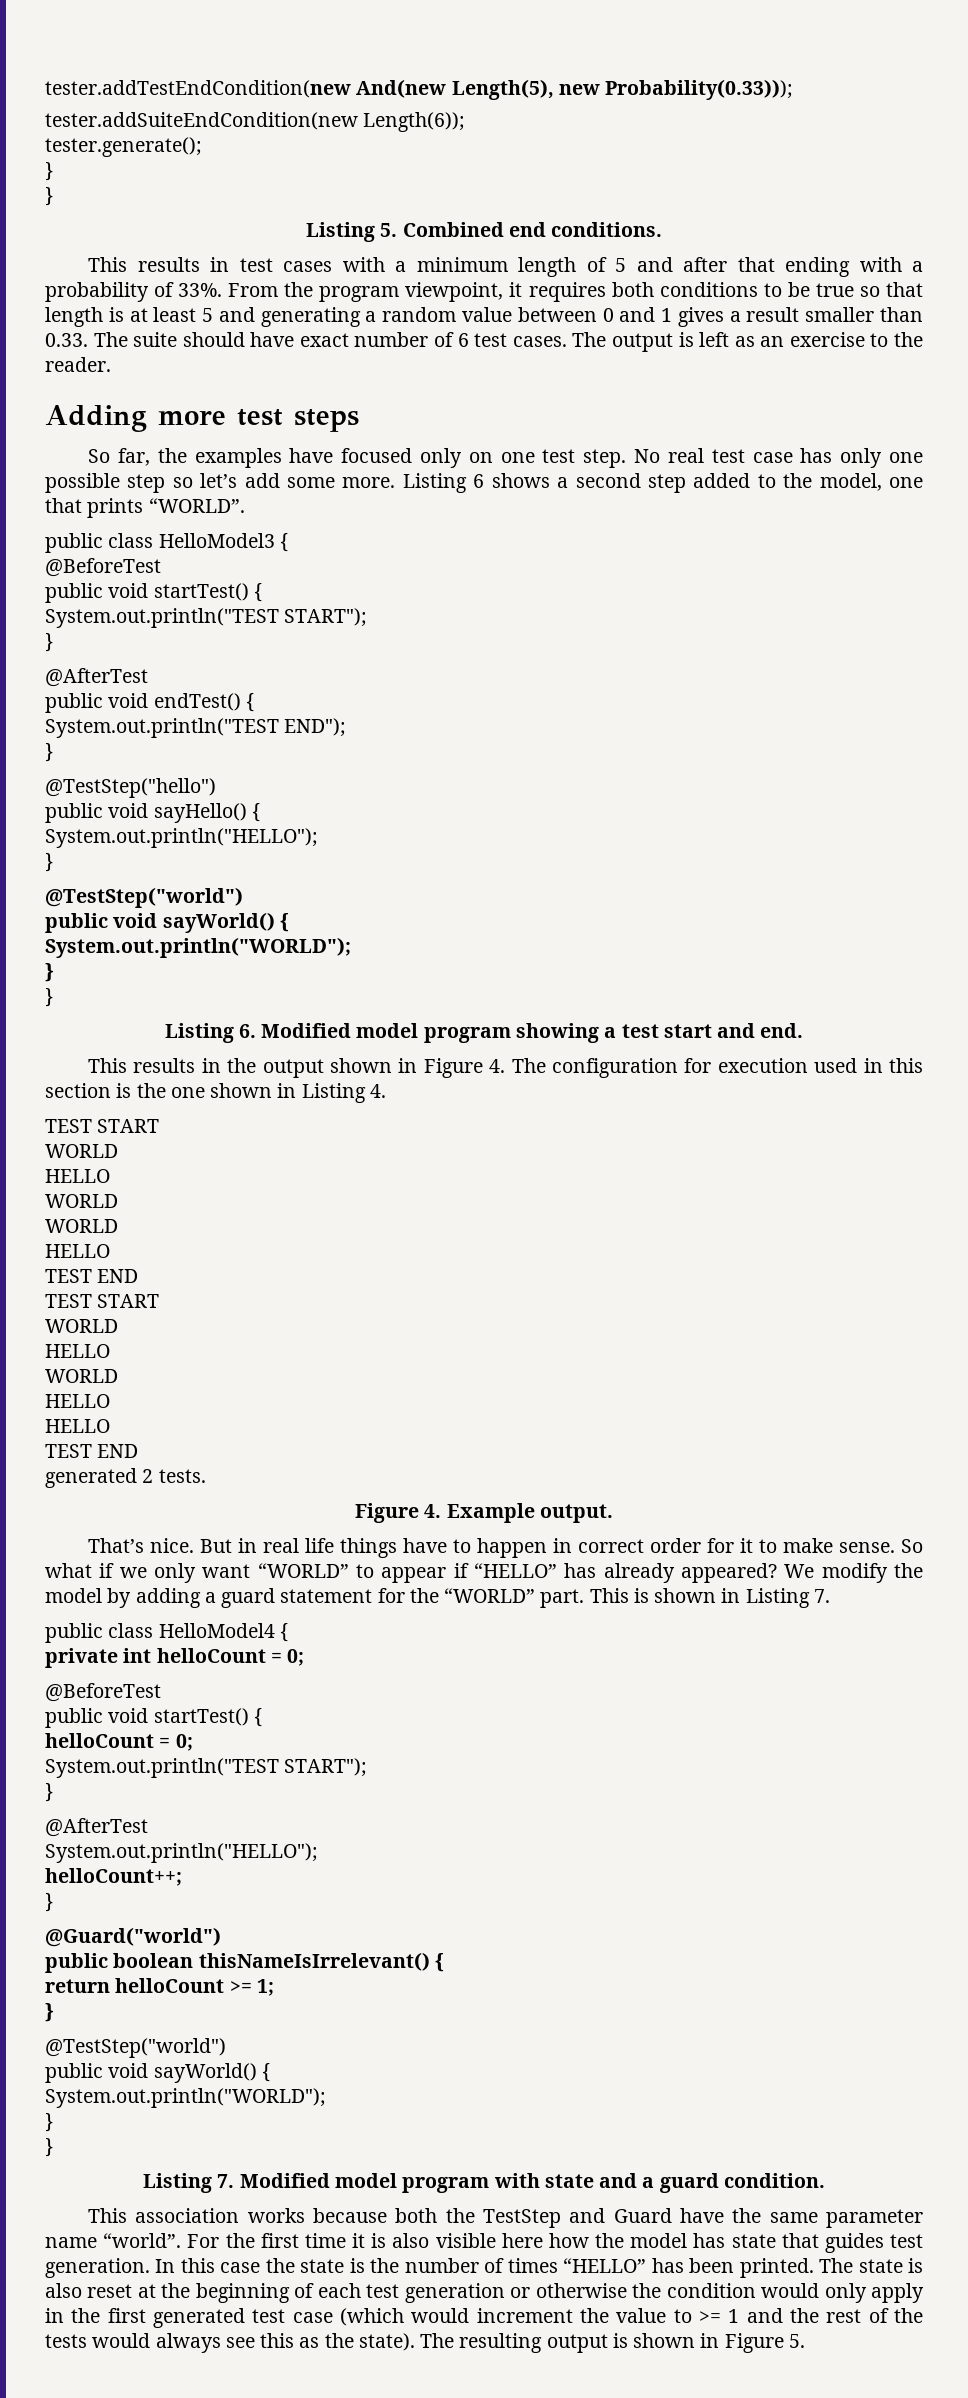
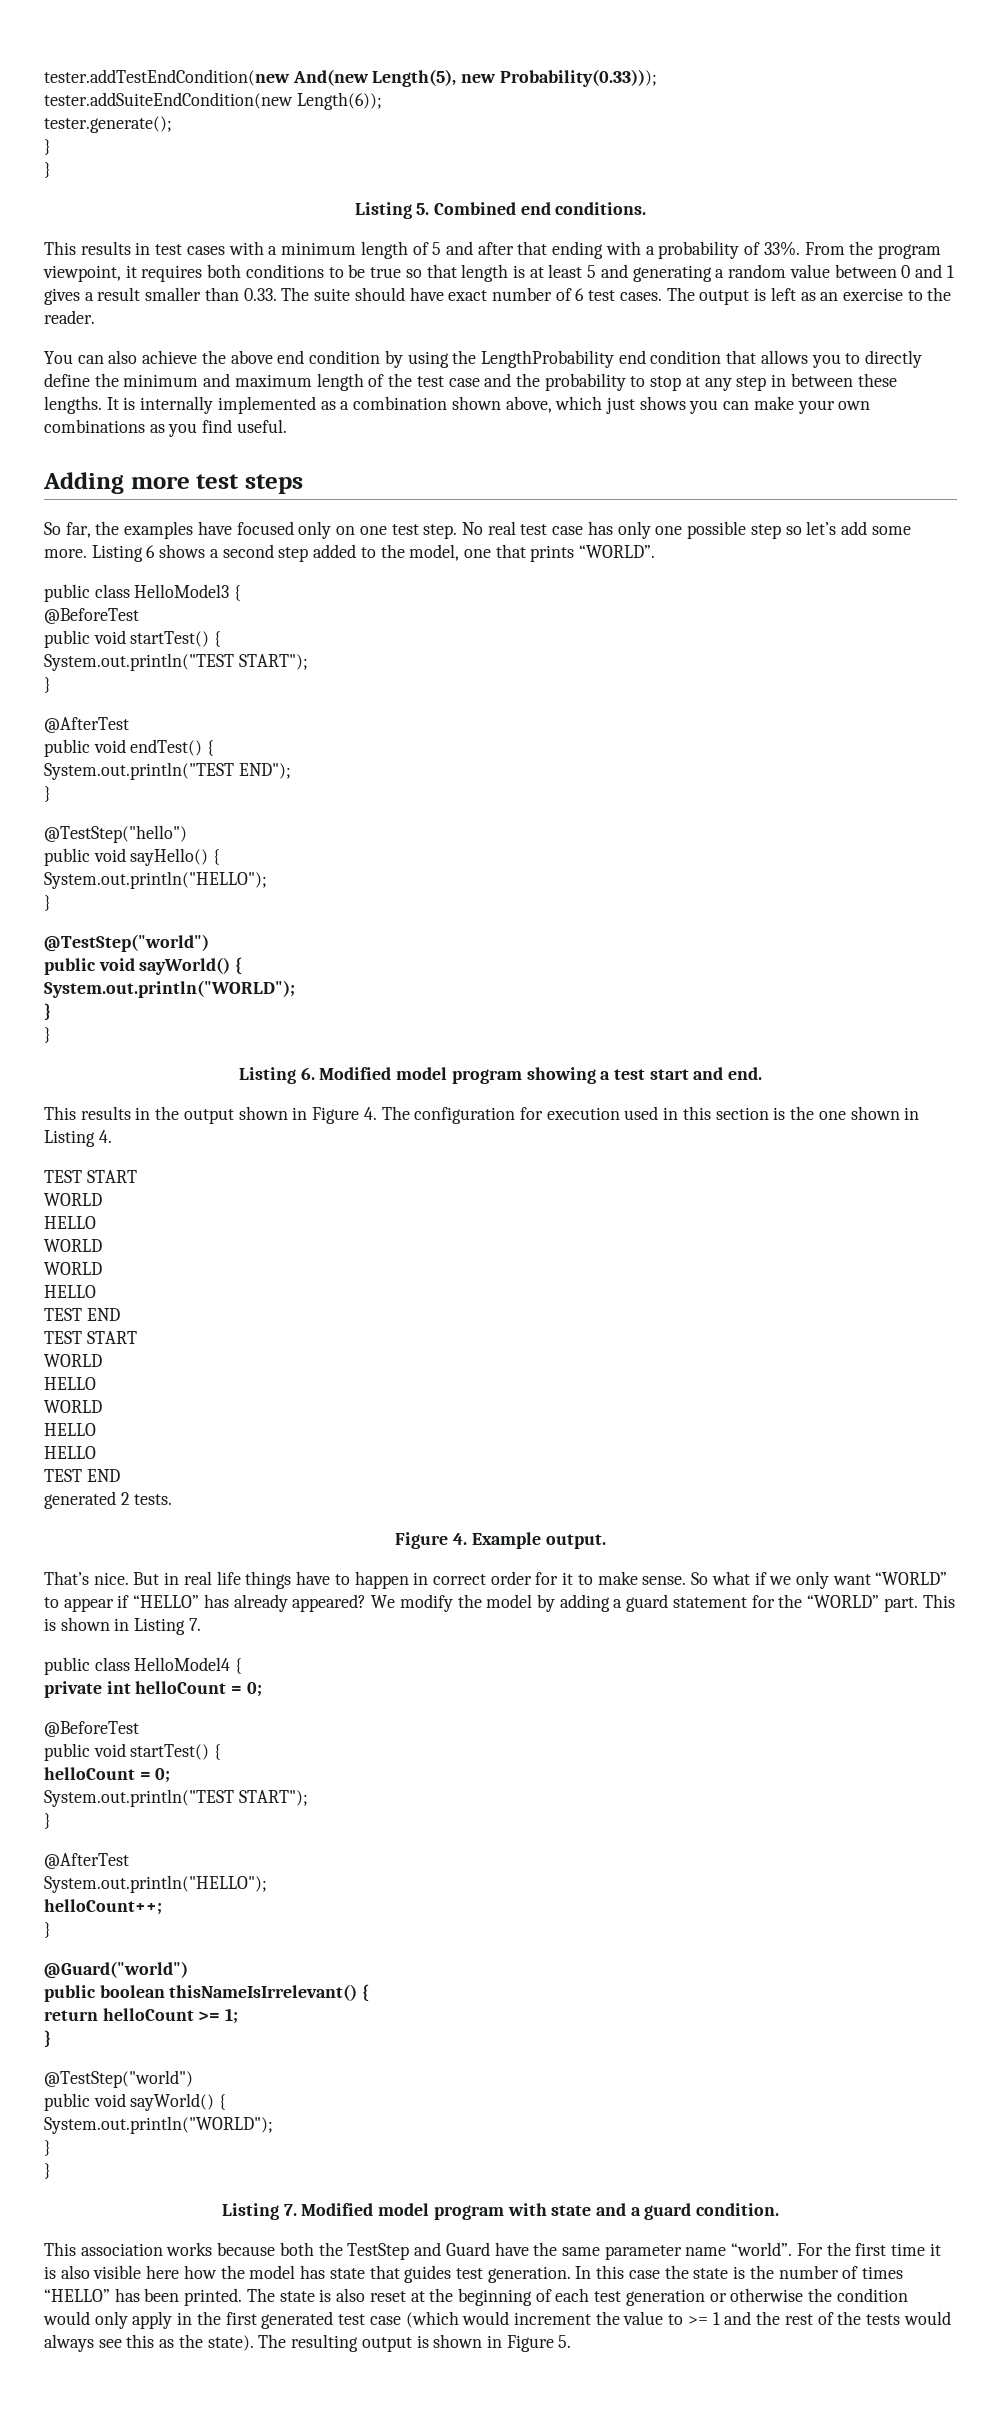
+ You can also achieve the above end condition by using the LengthProbability end condition that allows you to directly define the minimum and maximum length of the test case and the probability to stop at any step in between these lengths. It is internally implemented as a combination shown above, which just shows you can make your own combinations as you find useful.

